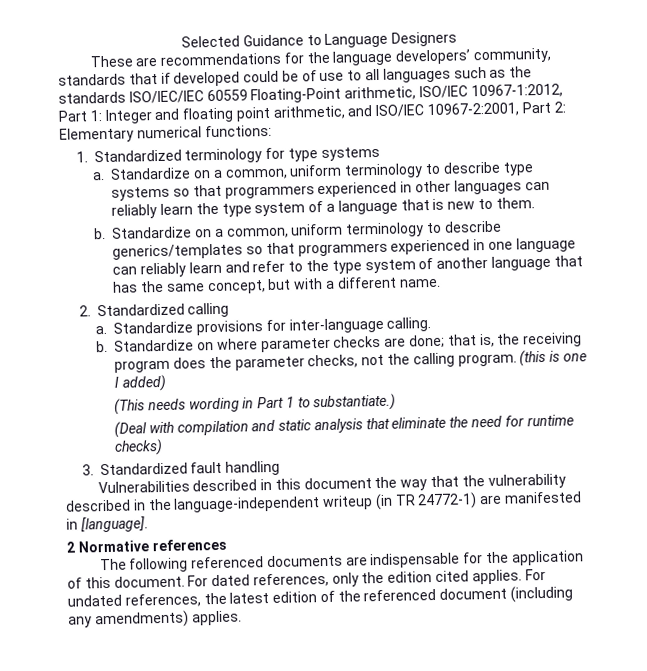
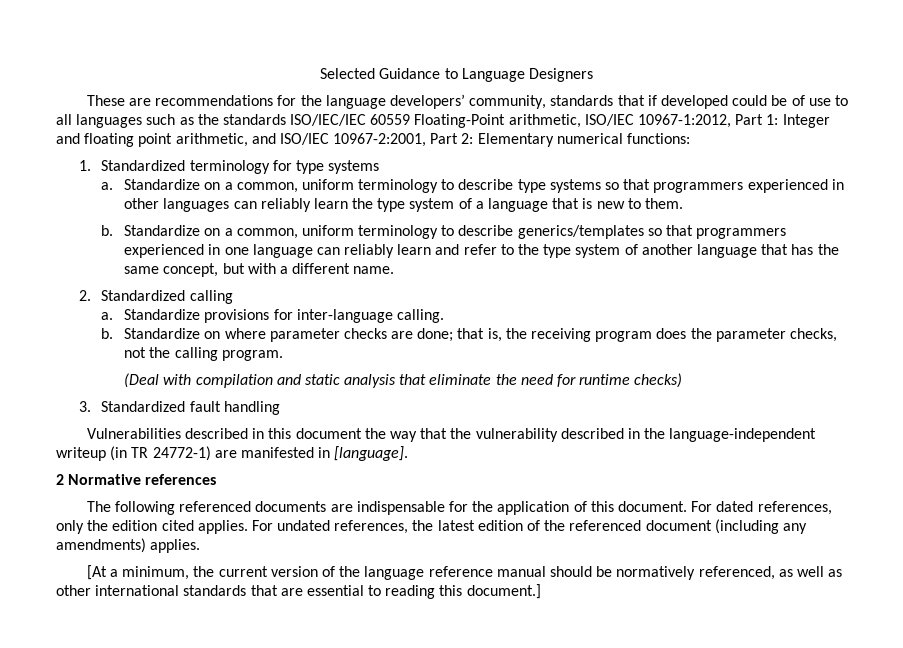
- (this is one I added)
- (This needs wording in Part 1 to substantiate.)
+ [At a minimum, the current version of the language reference manual should be normatively referenced, as well as other international standards that are essential to reading this document.]

